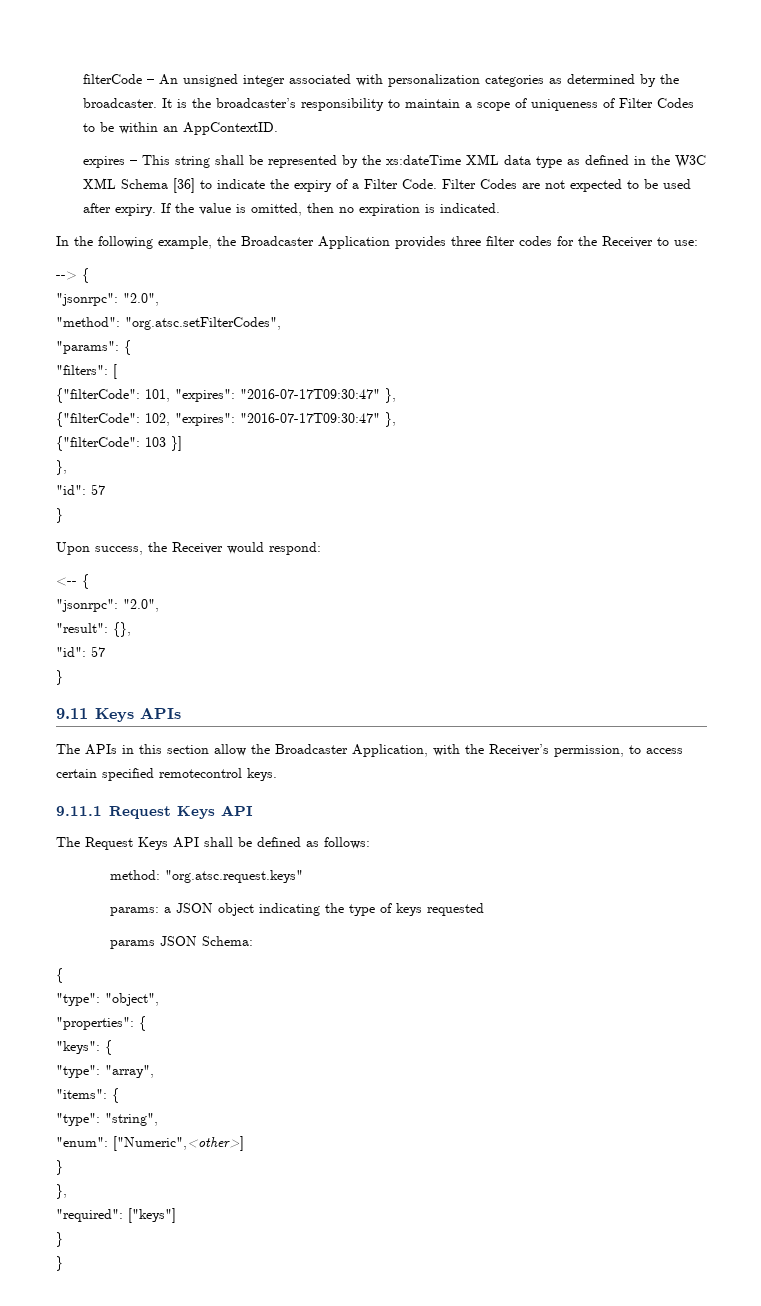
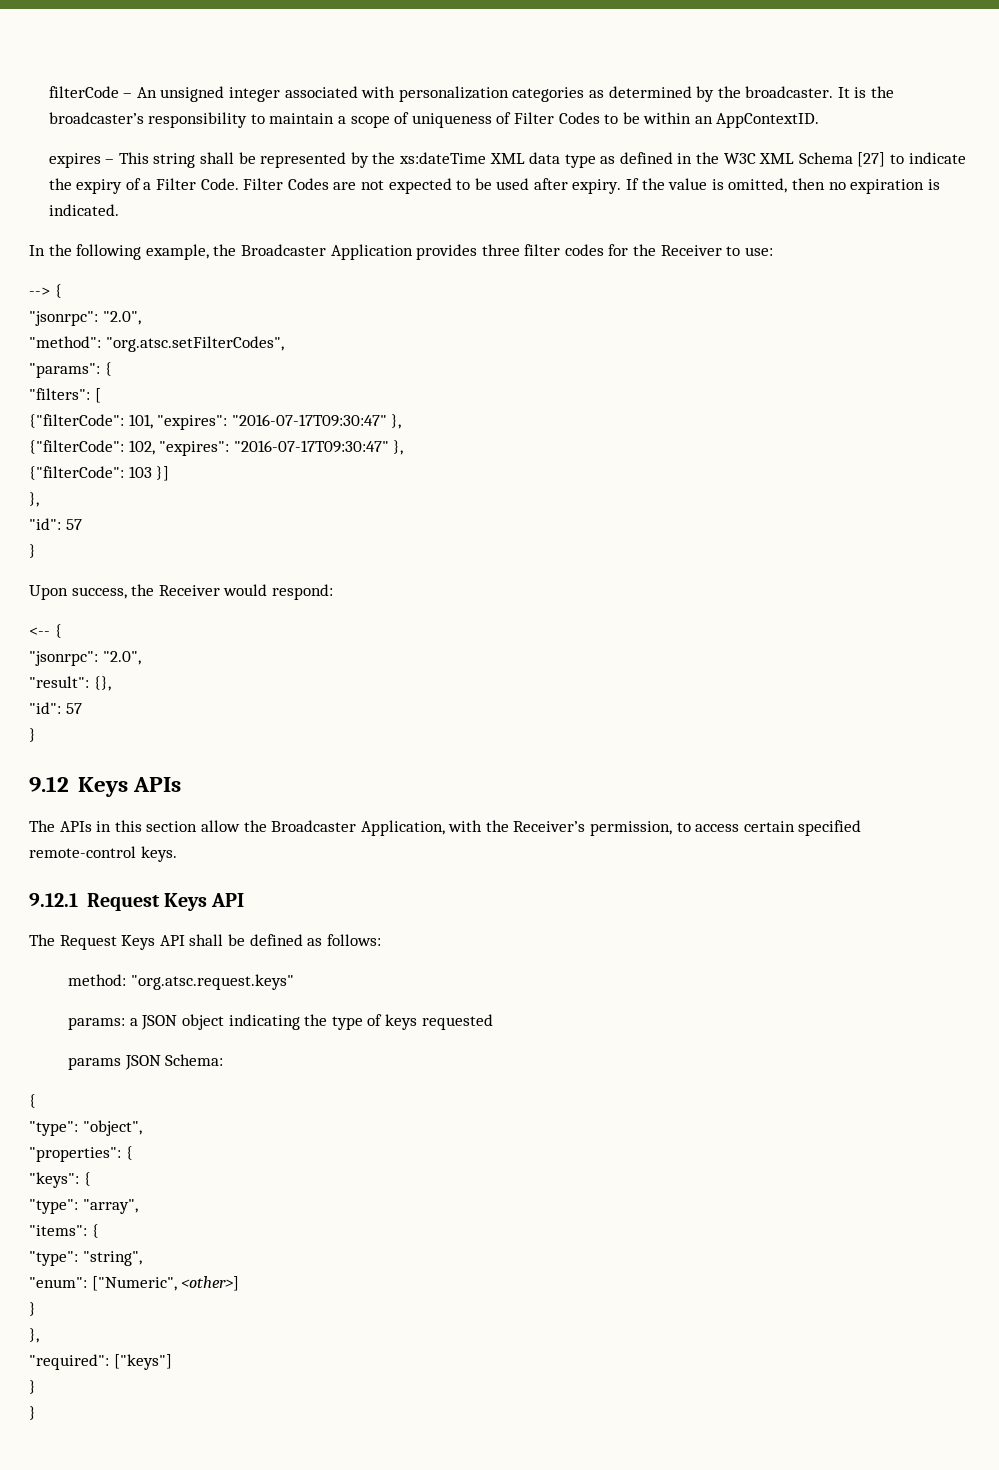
- expires – This string shall be represented by the xs:dateTime XML data type as defined in the W3C XML Schema [36] to indicate the expiry of a Filter Code.
+ expires – This string shall be represented by the xs:dateTime XML data type as defined in the W3C XML Schema [27] to indicate the expiry of a Filter Code.
- 9.11 Keys APIs
+ 9.12 Keys APIs
- The APIs in this section allow the Broadcaster Application, with the Receiver’s permission, to access certain specified remotecontrol keys.
+ The APIs in this section allow the Broadcaster Application, with the Receiver’s permission, to access certain specified remote-control keys.
- 9.11.1 Request Keys API
+ 9.12.1 Request Keys API
- "enum": ["Numeric",<other>]
+ "enum": ["Numeric", <other>]

